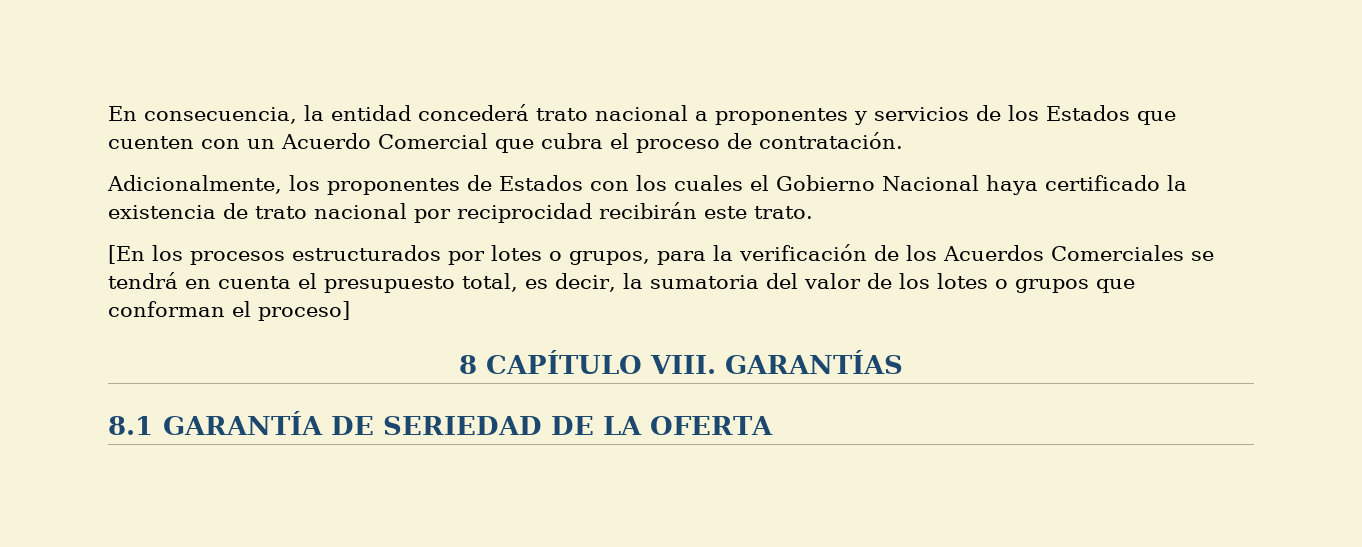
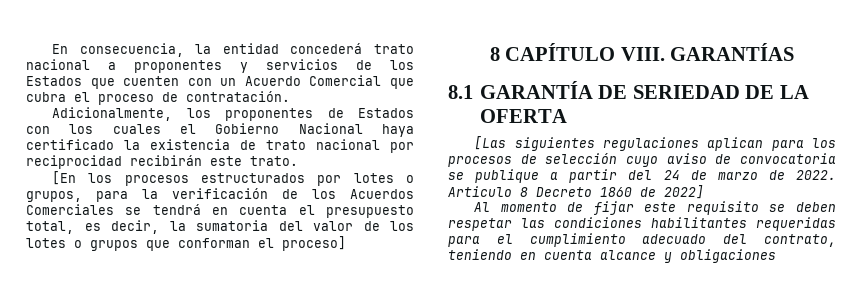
+ [Las siguientes regulaciones aplican para los procesos de selección cuyo aviso de convocatoria se publique a partir del 24 de marzo de 2022. Articulo 8 Decreto 1860 de 2022]
+ Al momento de fijar este requisito se deben respetar las condiciones habilitantes requeridas para el cumplimiento adecuado del contrato, teniendo en cuenta alcance y obligaciones

